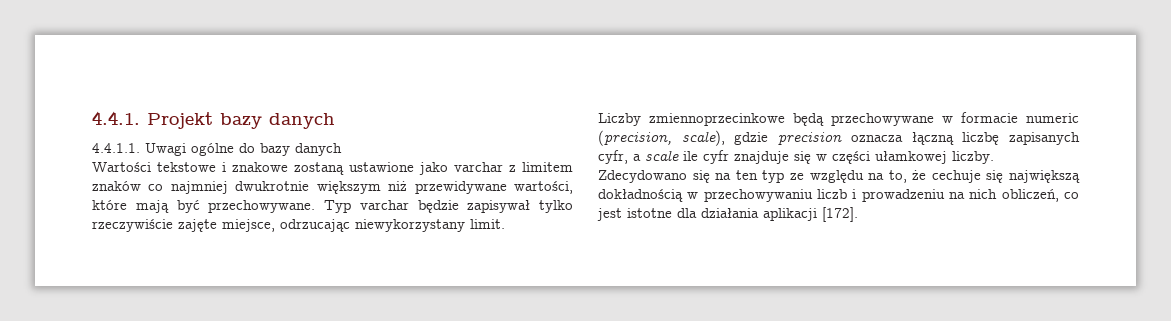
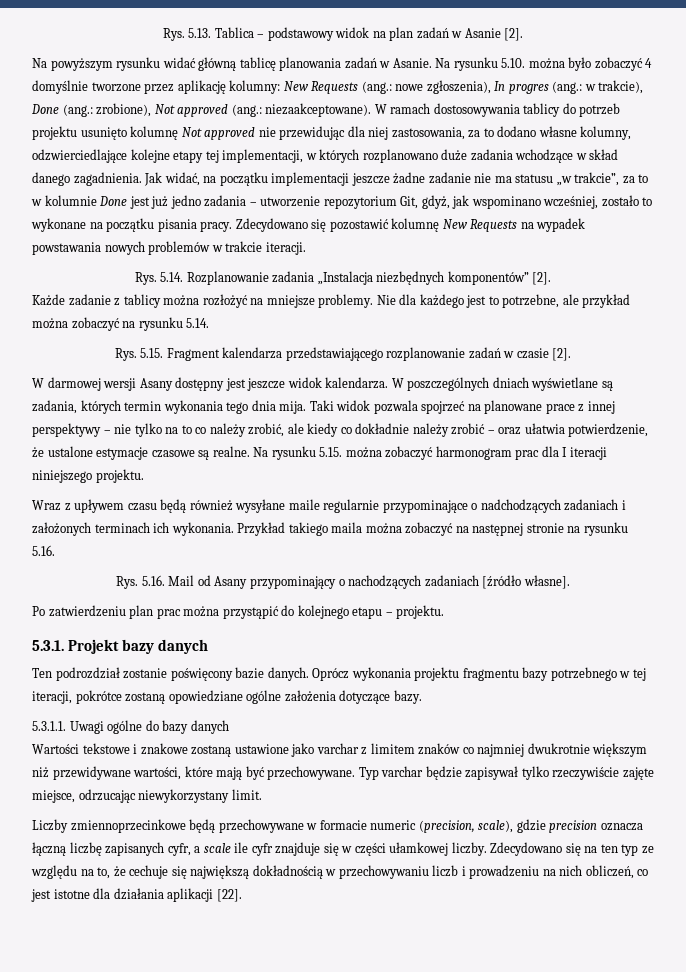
- 4.4.1. Projekt bazy danych
- 4.4.1.1. Uwagi ogólne do bazy danych
+ Rys. 5.13. Tablica – podstawowy widok na plan zadań w Asanie [2].
+ Na powyższym rysunku widać główną tablicę planowania zadań w Asanie. Na rysunku 5.10. można było zobaczyć 4 domyślnie tworzone przez aplikację kolumny: New Requests (ang.: nowe zgłoszenia), In progres (ang.: w trakcie), Done (ang.: zrobione), Not approved (ang.: niezaakceptowane). W ramach dostosowywania tablicy do potrzeb projektu usunięto kolumnę Not approved nie przewidując dla niej zastosowania, za to dodano własne kolumny, odzwierciedlające kolejne etapy tej implementacji, w których rozplanowano duże zadania wchodzące w skład danego zagadnienia. Jak widać, na początku implementacji jeszcze żadne zadanie nie ma statusu „w trakcie”, za to w kolumnie Done jest już jedno zadania – utworzenie repozytorium Git, gdyż, jak wspominano wcześniej, zostało to wykonane na początku pisania pracy. Zdecydowano się pozostawić kolumnę New Requests na wypadek powstawania nowych problemów w trakcie iteracji.
+ Rys. 5.14. Rozplanowanie zadania „Instalacja niezbędnych komponentów” [2].
+ Każde zadanie z tablicy można rozłożyć na mniejsze problemy. Nie dla każdego jest to potrzebne, ale przykład można zobaczyć na rysunku 5.14.
+ Rys. 5.15. Fragment kalendarza przedstawiającego rozplanowanie zadań w czasie [2].
+ W darmowej wersji Asany dostępny jest jeszcze widok kalendarza. W poszczególnych dniach wyświetlane są zadania, których termin wykonania tego dnia mija. Taki widok pozwala spojrzeć na planowane prace z innej perspektywy – nie tylko na to co należy zrobić, ale kiedy co dokładnie należy zrobić – oraz ułatwia potwierdzenie, że ustalone estymacje czasowe są realne. Na rysunku 5.15. można zobaczyć harmonogram prac dla I iteracji niniejszego projektu.
+ Wraz z upływem czasu będą również wysyłane maile regularnie przypominające o nadchodzących zadaniach i założonych terminach ich wykonania. Przykład takiego maila można zobaczyć na następnej stronie na rysunku 5.16.
+ Rys. 5.16. Mail od Asany przypominający o nachodzących zadaniach [źródło własne].
+ Po zatwierdzeniu plan prac można przystąpić do kolejnego etapu – projektu.
+ 5.3.1. Projekt bazy danych
+ Ten podrozdział zostanie poświęcony bazie danych. Oprócz wykonania projektu fragmentu bazy potrzebnego w tej iteracji, pokrótce zostaną opowiedziane ogólne założenia dotyczące bazy.
+ 5.3.1.1. Uwagi ogólne do bazy danych
- Zdecydowano się na ten typ ze względu na to, że cechuje się największą dokładnością w przechowywaniu liczb i prowadzeniu na nich obliczeń, co jest istotne dla działania aplikacji [172].
+ Zdecydowano się na ten typ ze względu na to, że cechuje się największą dokładnością w przechowywaniu liczb i prowadzeniu na nich obliczeń, co jest istotne dla działania aplikacji [22].

